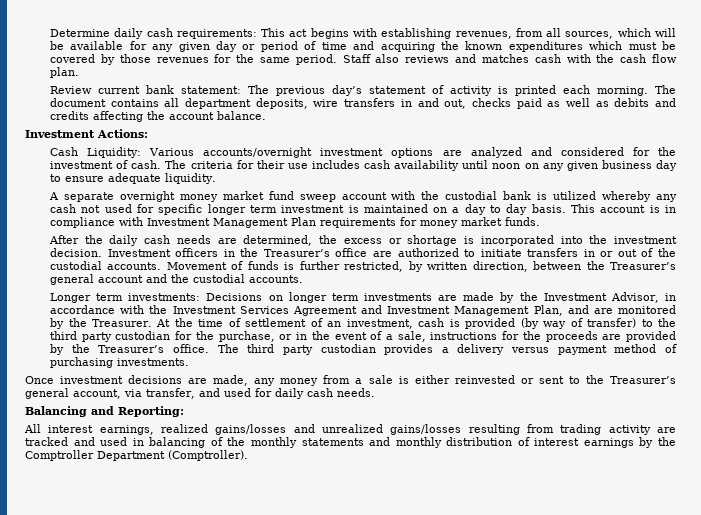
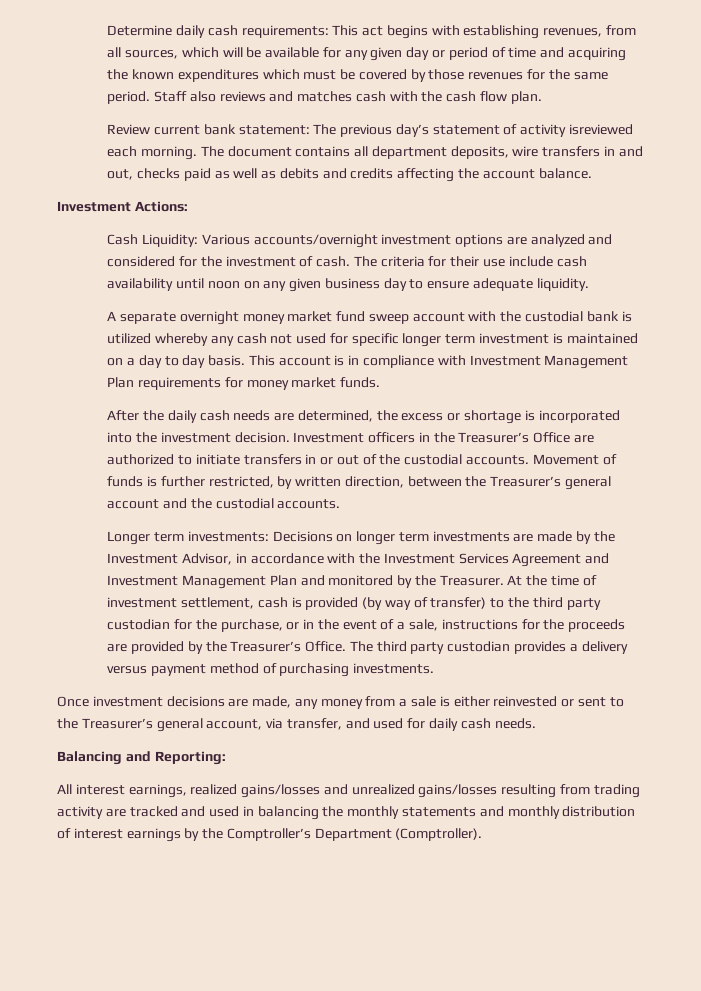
- Review current bank statement: The previous day’s statement of activity is printed each morning.
+ Review current bank statement: The previous day’s statement of activity isreviewed each morning.
- The criteria for their use includes cash availability until noon on any given business day to ensure adequate liquidity.
+ The criteria for their use include cash availability until noon on any given business day to ensure adequate liquidity.
- Investment officers in the Treasurer’s office are authorized to initiate transfers in or out of the custodial accounts.
+ Investment officers in the Treasurer’s Office are authorized to initiate transfers in or out of the custodial accounts.
- Longer term investments: Decisions on longer term investments are made by the Investment Advisor, in accordance with the Investment Services Agreement and Investment Management Plan, and are monitored by the Treasurer.
+ Longer term investments: Decisions on longer term investments are made by the Investment Advisor, in accordance with the Investment Services Agreement and Investment Management Plan and monitored by the Treasurer.
- At the time of settlement of an investment, cash is provided (by way of transfer) to the third party custodian for the purchase, or in the event of a sale, instructions for the proceeds are provided by the Treasurer’s office.
+ At the time of investment settlement, cash is provided (by way of transfer) to the third party custodian for the purchase, or in the event of a sale, instructions for the proceeds are provided by the Treasurer’s Office.
- All interest earnings, realized gains/losses and unrealized gains/losses resulting from trading activity are tracked and used in balancing of the monthly statements and monthly distribution of interest earnings by the Comptroller Department (Comptroller).
+ All interest earnings, realized gains/losses and unrealized gains/losses resulting from trading activity are tracked and used in balancing the monthly statements and monthly distribution of interest earnings by the Comptroller’s Department (Comptroller).

